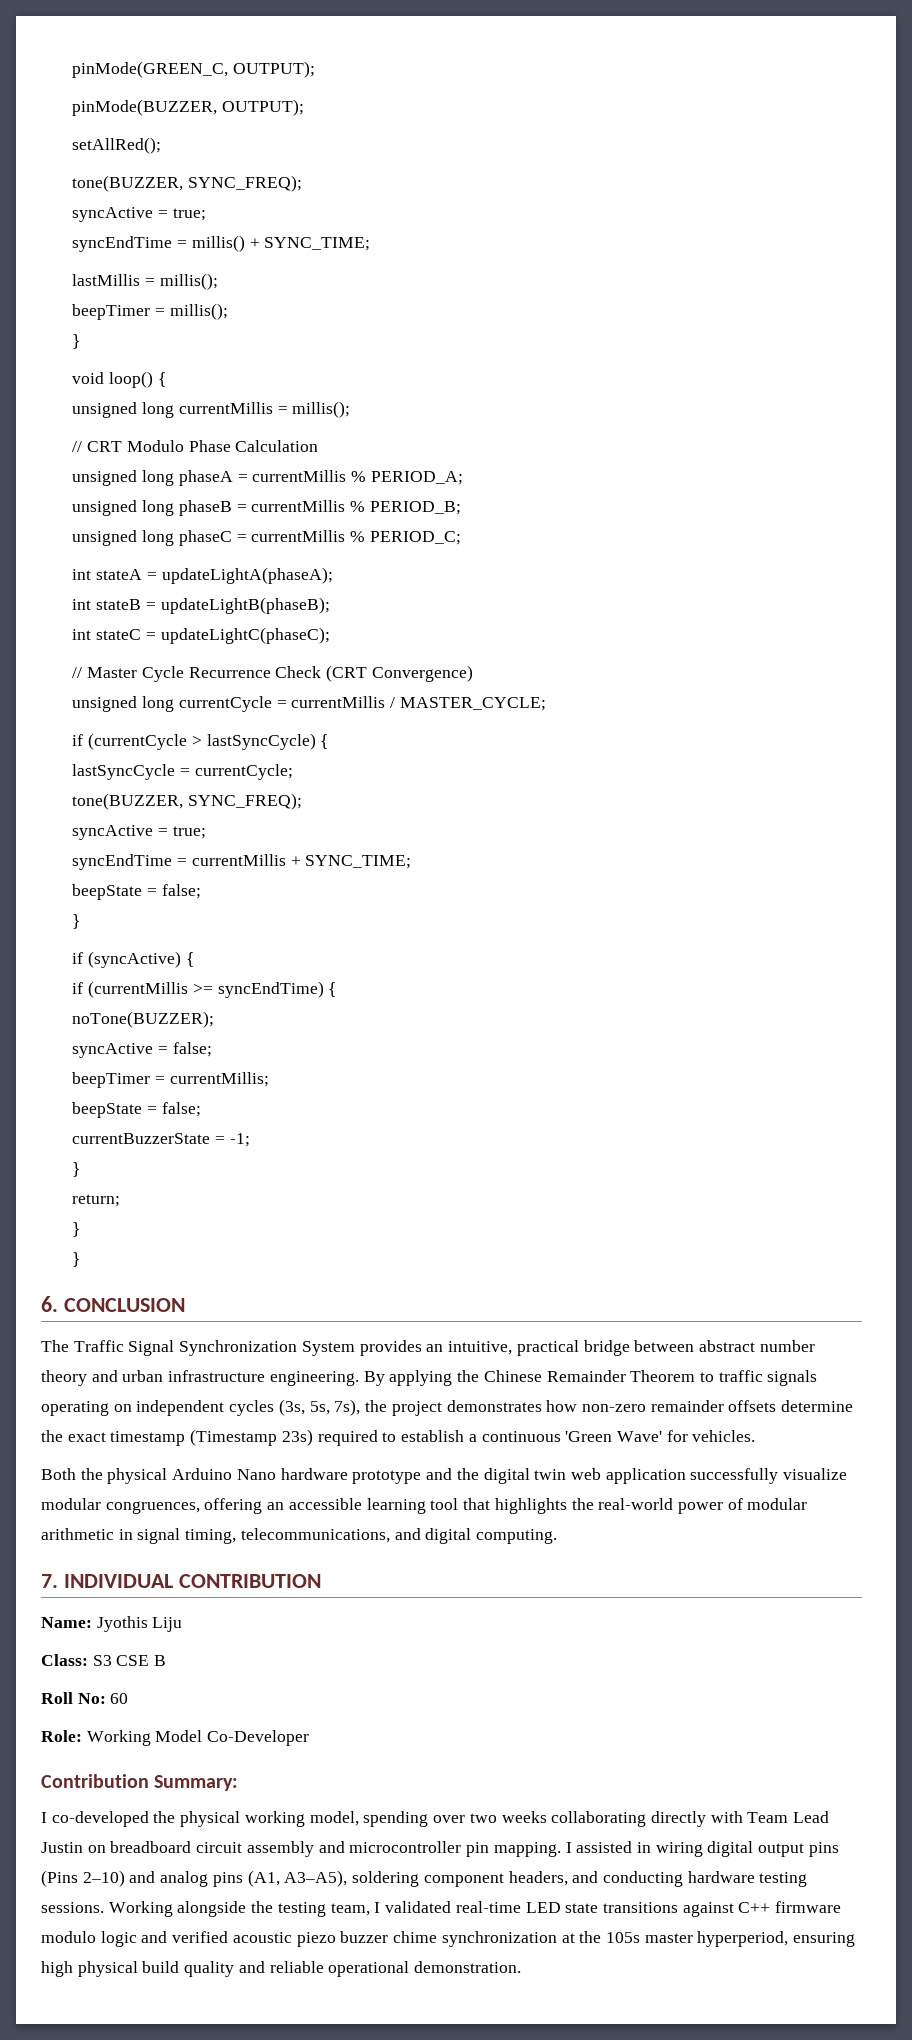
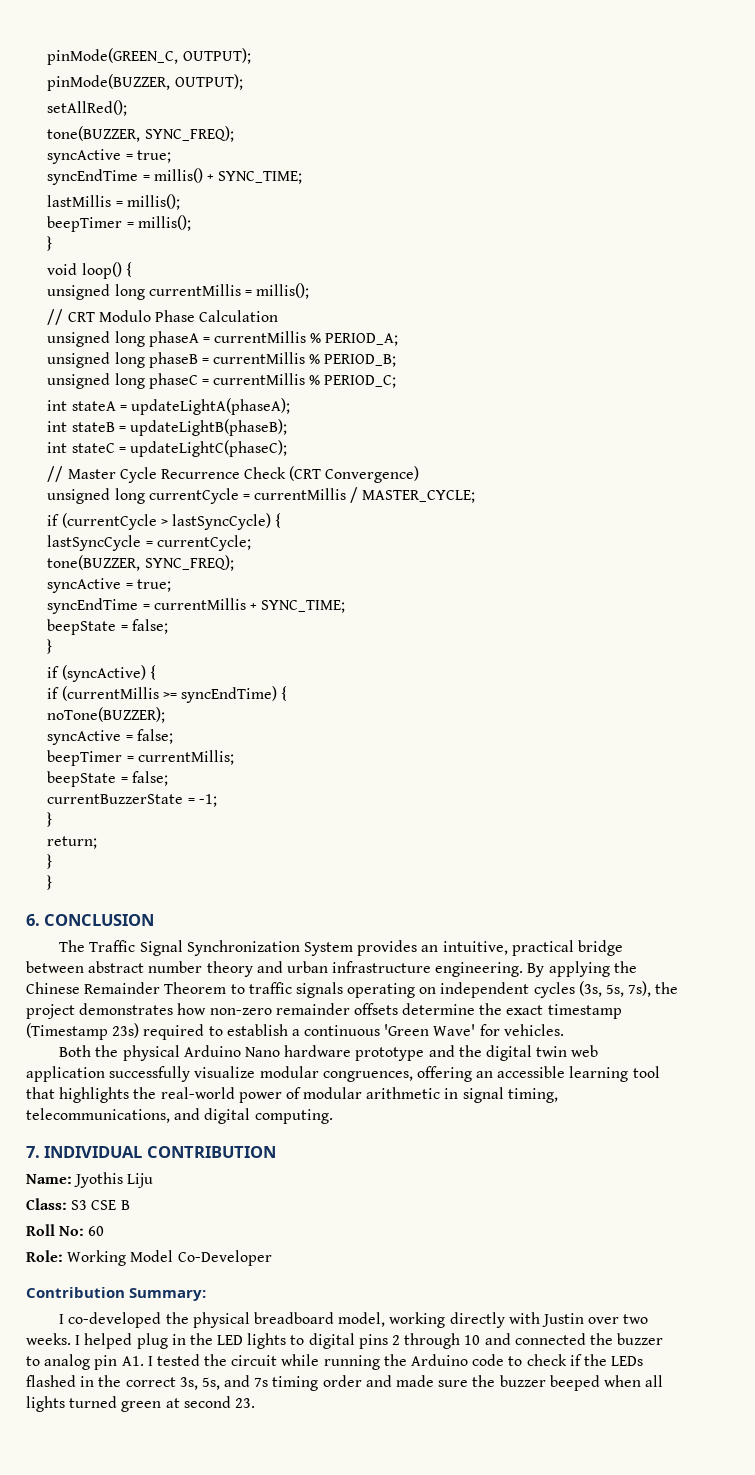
- I co-developed the physical working model, spending over two weeks collaborating directly with Team Lead Justin on breadboard circuit assembly and microcontroller pin mapping. I assisted in wiring digital output pins (Pins 2–10) and analog pins (A1, A3–A5), soldering component headers, and conducting hardware testing sessions. Working alongside the testing team, I validated real-time LED state transitions against C++ firmware modulo logic and verified acoustic piezo buzzer chime synchronization at the 105s master hyperperiod, ensuring high physical build quality and reliable operational demonstration.
+ I co-developed the physical breadboard model, working directly with Justin over two weeks. I helped plug in the LED lights to digital pins 2 through 10 and connected the buzzer to analog pin A1. I tested the circuit while running the Arduino code to check if the LEDs flashed in the correct 3s, 5s, and 7s timing order and made sure the buzzer beeped when all lights turned green at second 23.

